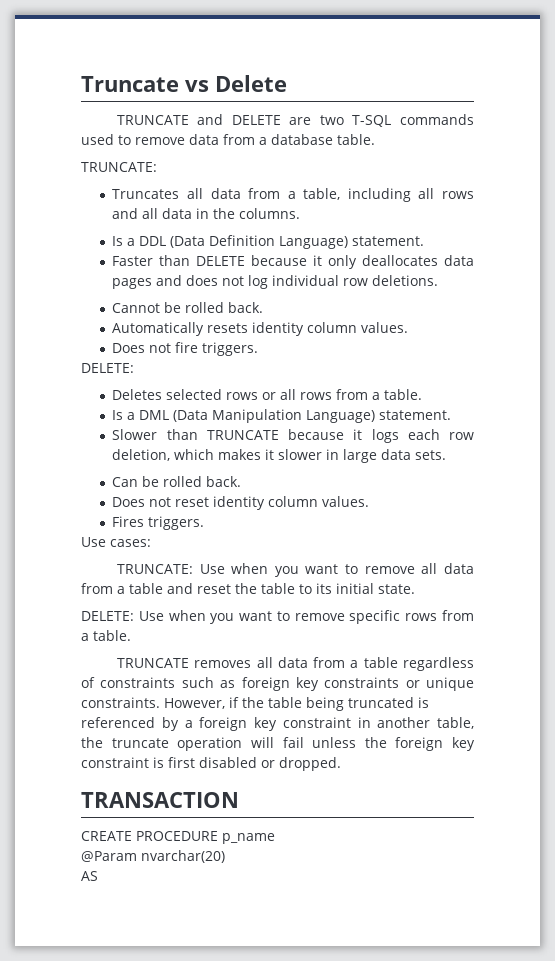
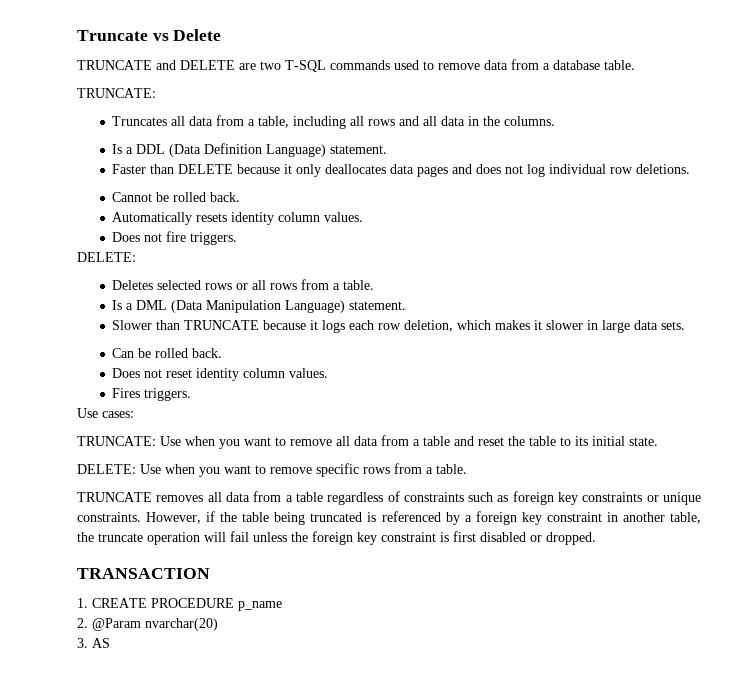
- CREATE PROCEDURE p_name
+ 1. CREATE PROCEDURE p_name
- @Param nvarchar(20)
+ 2. @Param nvarchar(20)
- AS
+ 3. AS

